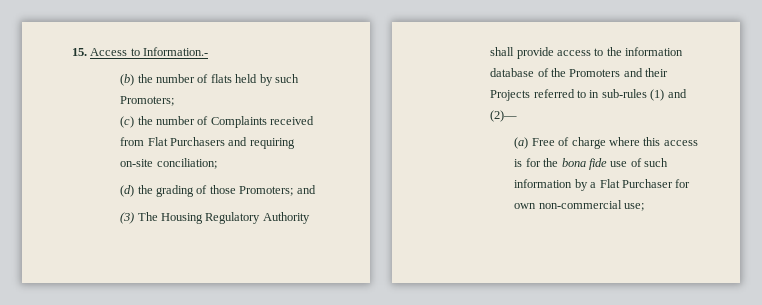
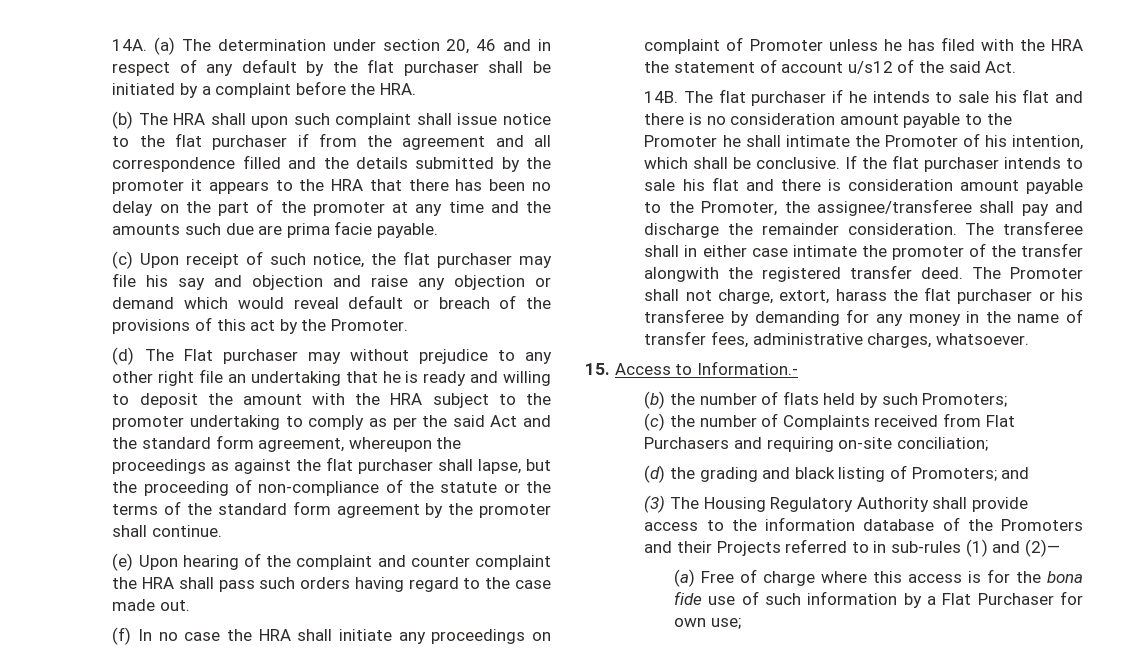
+ 14A. (a) The determination under section 20, 46 and in respect of any default by the flat purchaser shall be initiated by a complaint before the HRA.
+ (b) The HRA shall upon such complaint shall issue notice to the flat purchaser if from the agreement and all correspondence filled and the details submitted by the promoter it appears to the HRA that there has been no delay on the part of the promoter at any time and the amounts such due are prima facie payable.
+ (c) Upon receipt of such notice, the flat purchaser may file his say and objection and raise any objection or demand which would reveal default or breach of the provisions of this act by the Promoter.
+ (d) The Flat purchaser may without prejudice to any other right file an undertaking that he is ready and willing to deposit the amount with the HRA subject to the promoter undertaking to comply as per the said Act and the standard form agreement, whereupon the proceedings as against the flat purchaser shall lapse, but the proceeding of non-compliance of the statute or the terms of the standard form agreement by the promoter shall continue.
+ (e) Upon hearing of the complaint and counter complaint the HRA shall pass such orders having regard to the case made out.
+ (f) In no case the HRA shall initiate any proceedings on complaint of Promoter unless he has filed with the HRA the statement of account u/s12 of the said Act.
+ 14B. The flat purchaser if he intends to sale his flat and there is no consideration amount payable to the Promoter he shall intimate the Promoter of his intention, which shall be conclusive. If the flat purchaser intends to sale his flat and there is consideration amount payable to the Promoter, the assignee/transferee shall pay and discharge the remainder consideration. The transferee shall in either case intimate the promoter of the transfer alongwith the registered transfer deed. The Promoter shall not charge, extort, harass the flat purchaser or his transferee by demanding for any money in the name of transfer fees, administrative charges, whatsoever.
- (d) the grading of those Promoters; and
+ (d) the grading and black listing of Promoters; and
- (a) Free of charge where this access is for the bona fide use of such information by a Flat Purchaser for own non-commercial use;
+ (a) Free of charge where this access is for the bona fide use of such information by a Flat Purchaser for own use;

